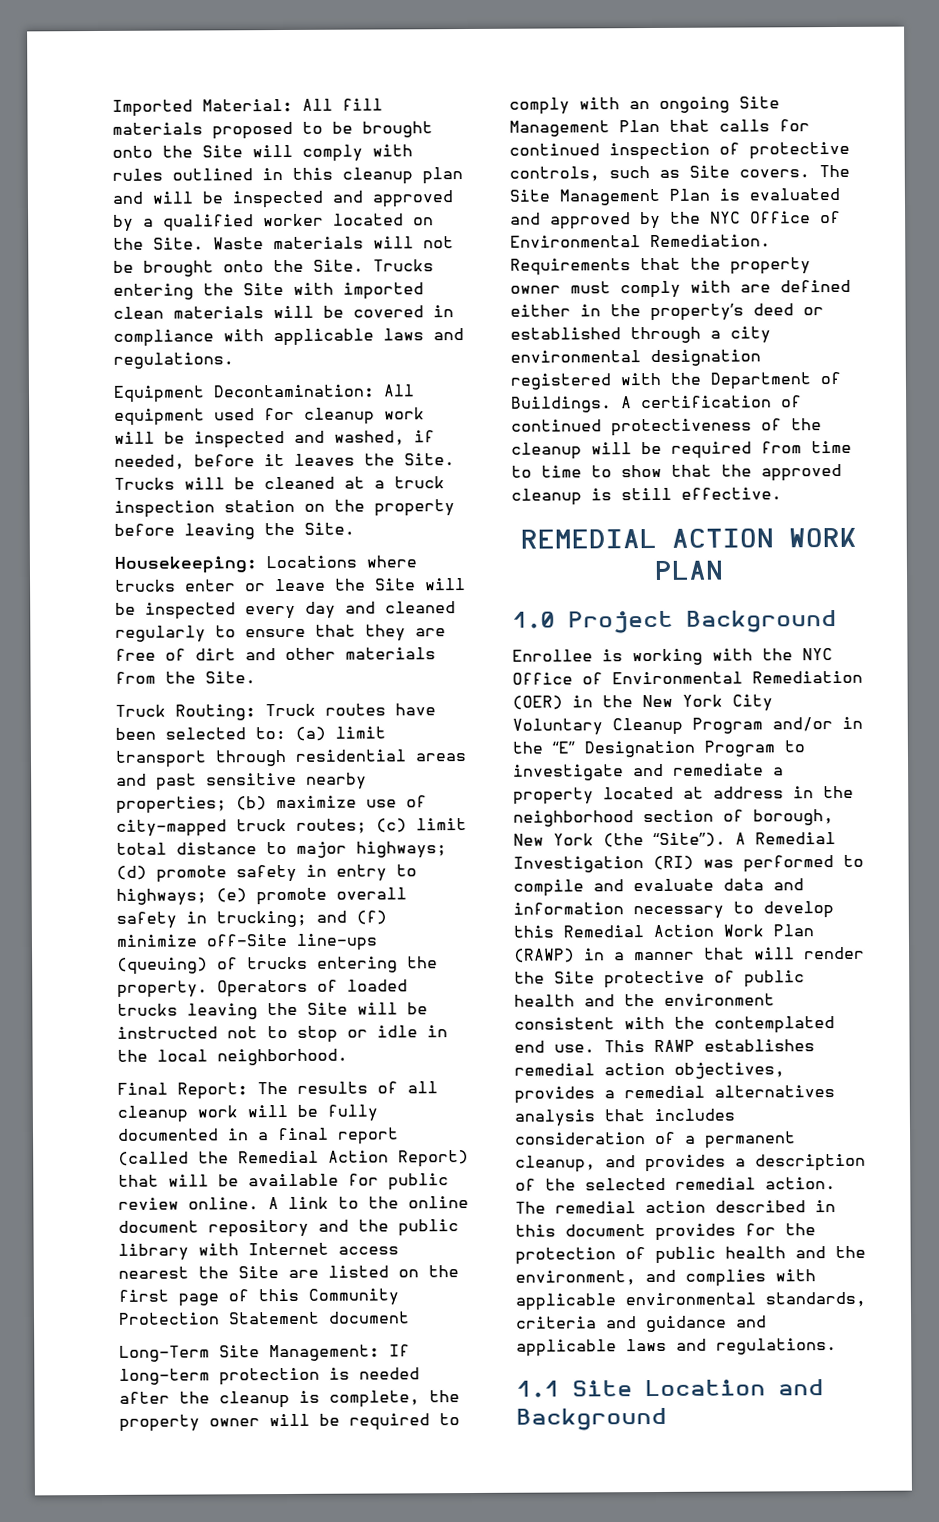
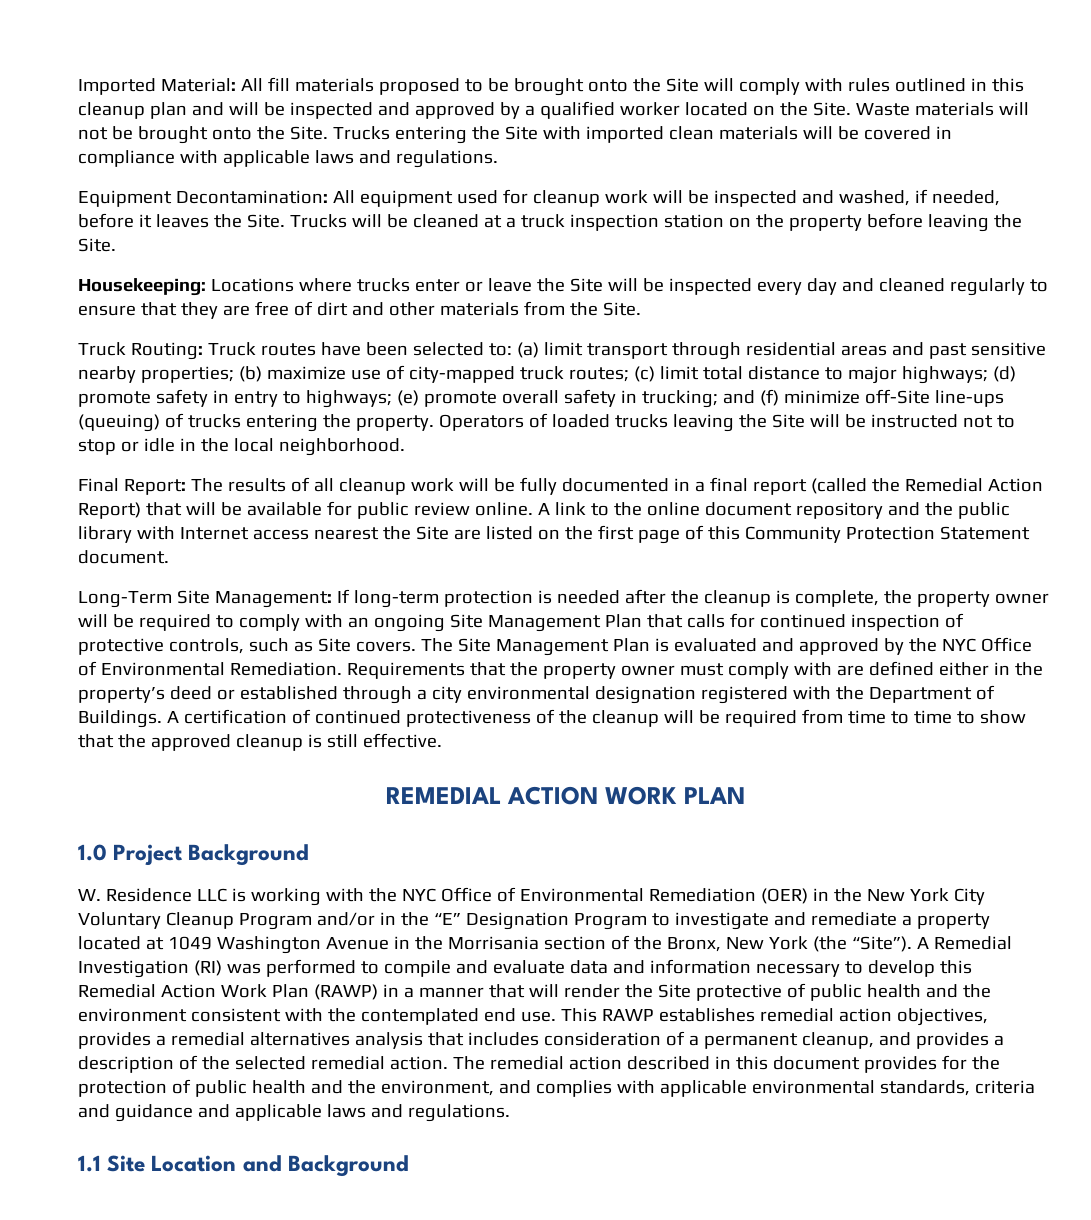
- A link to the online document repository and the public library with Internet access nearest the Site are listed on the first page of this Community Protection Statement document
+ A link to the online document repository and the public library with Internet access nearest the Site are listed on the first page of this Community Protection Statement document.
- Enrollee is working with the NYC Office of Environmental Remediation (OER) in the New York City Voluntary Cleanup Program and/or in the “E” Designation Program to investigate and remediate a property located at address in the neighborhood section of borough, New York (the “Site”).
+ W. Residence LLC is working with the NYC Office of Environmental Remediation (OER) in the New York City Voluntary Cleanup Program and/or in the “E” Designation Program to investigate and remediate a property located at 1049 Washington Avenue in the Morrisania section of the Bronx, New York (the “Site”).

